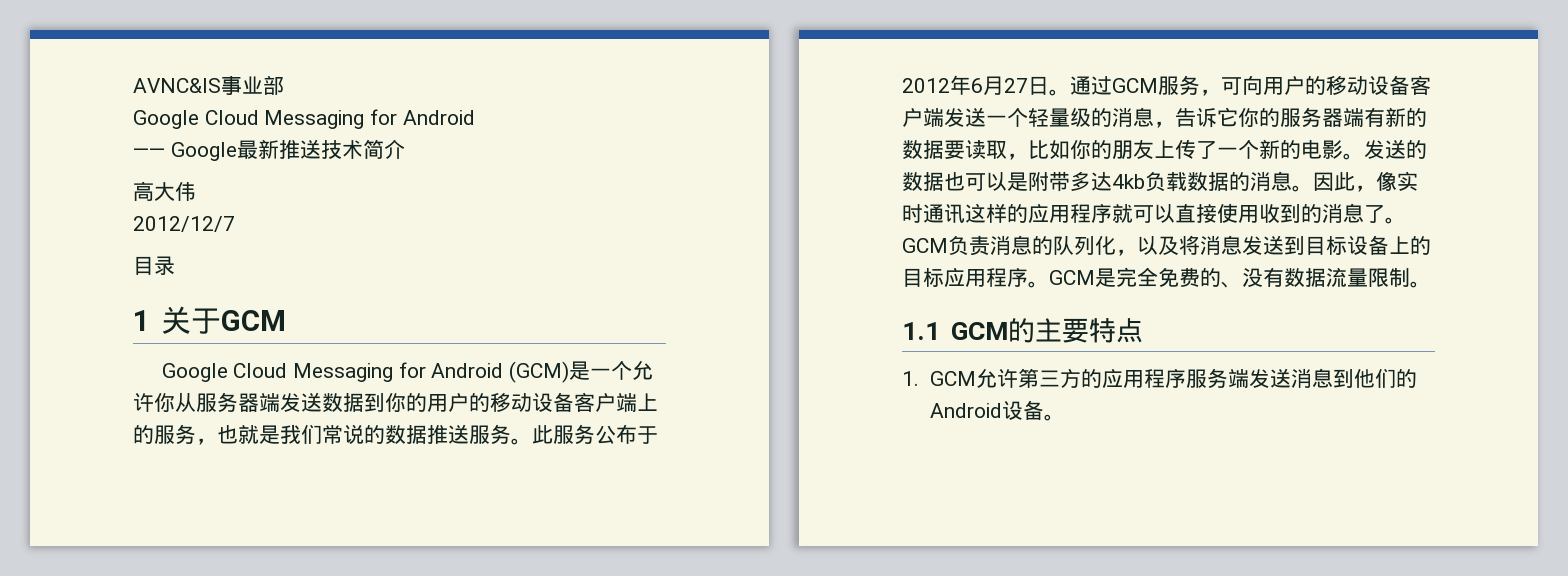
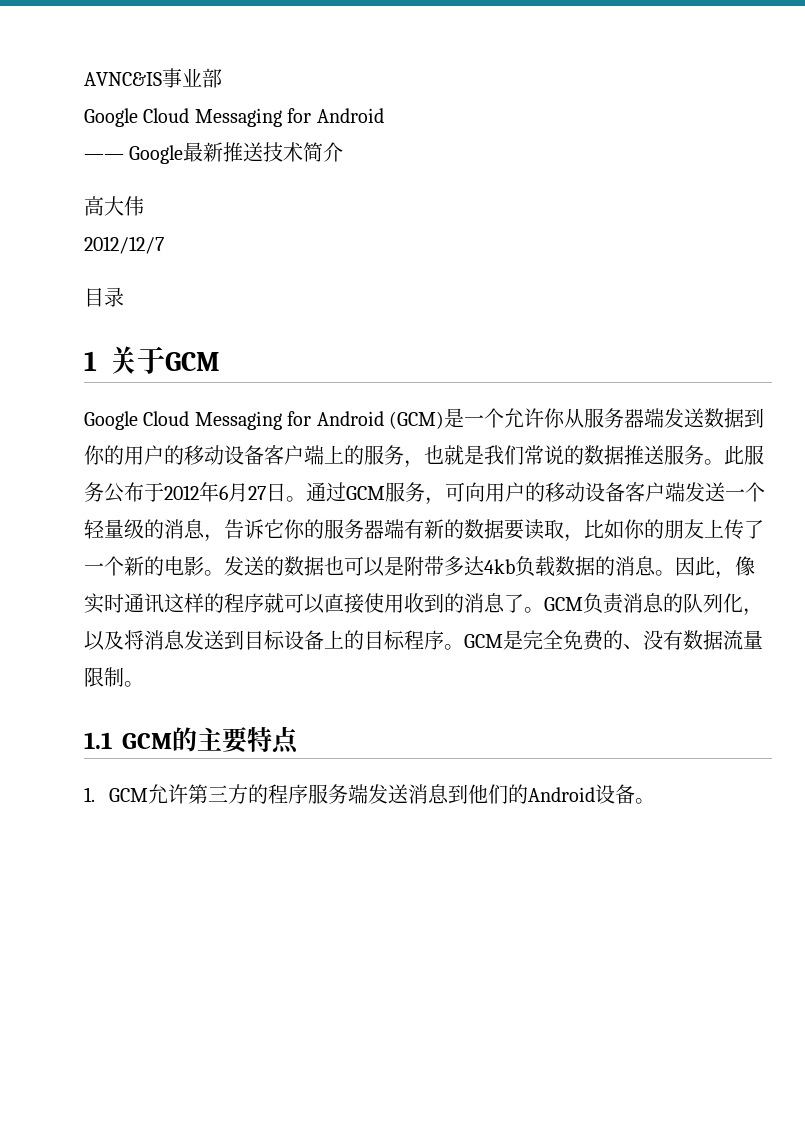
- 因此，像实时通讯这样的应用程序就可以直接使用收到的消息了。
+ 因此，像实时通讯这样的程序就可以直接使用收到的消息了。
- GCM负责消息的队列化，以及将消息发送到目标设备上的目标应用程序。
+ GCM负责消息的队列化，以及将消息发送到目标设备上的目标程序。
- 1. GCM允许第三方的应用程序服务端发送消息到他们的Android设备。
+ 1. GCM允许第三方的程序服务端发送消息到他们的Android设备。

